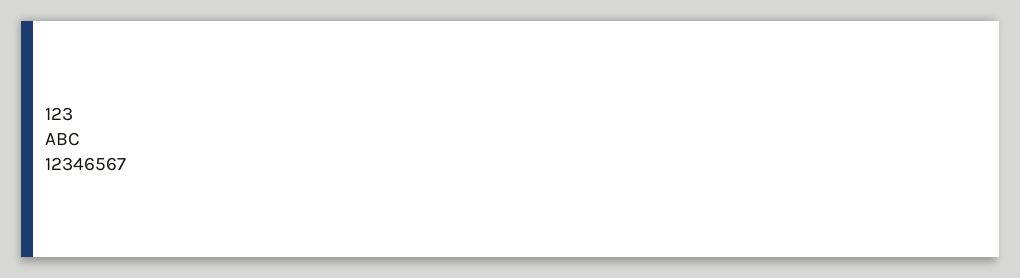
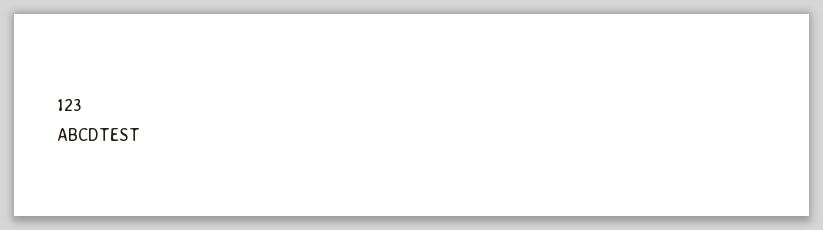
- ABC
- 12346567
+ ABCDTEST

